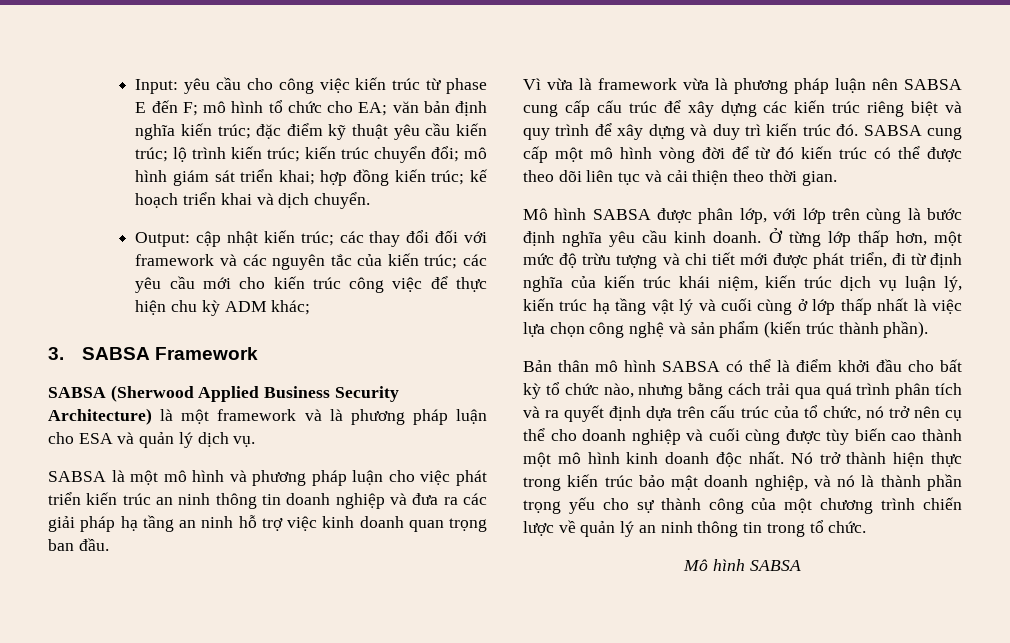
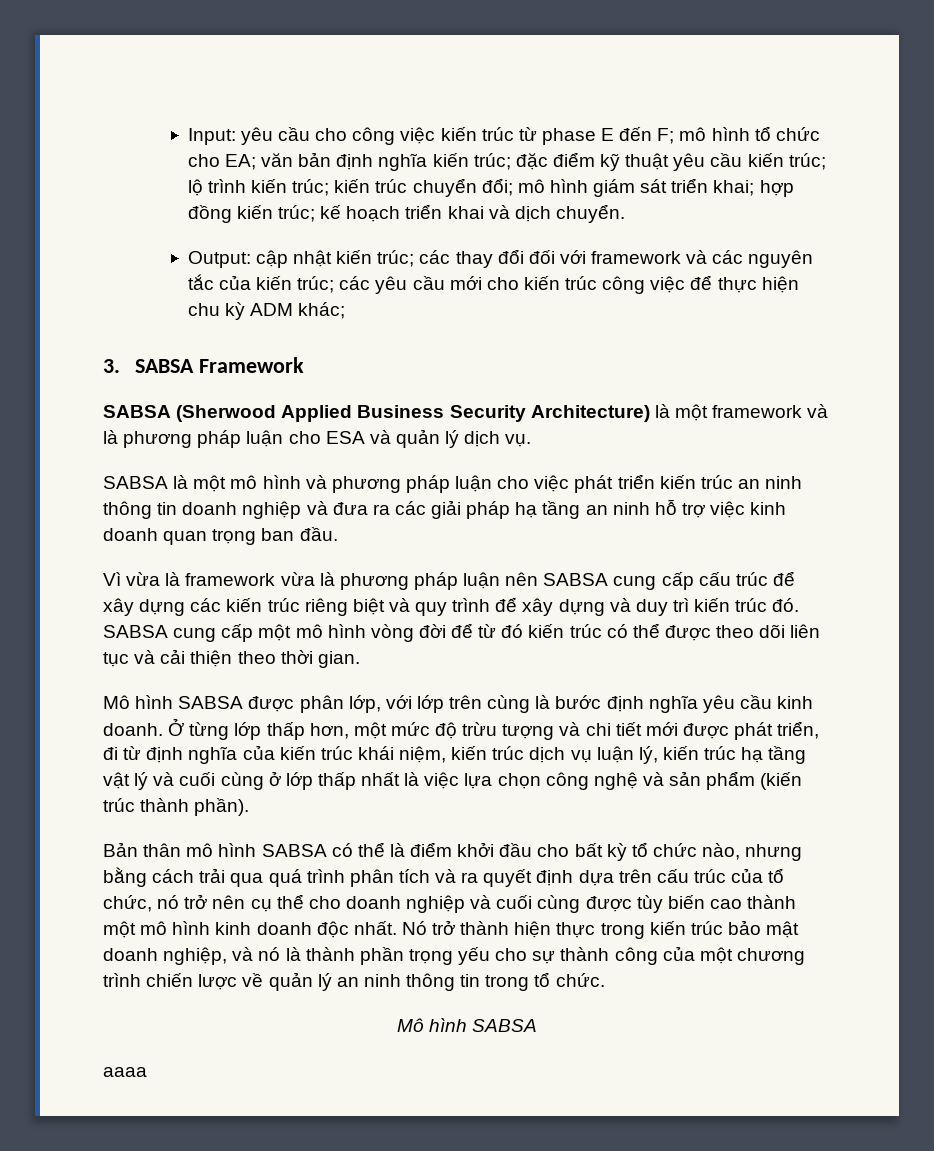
+ aaaa

